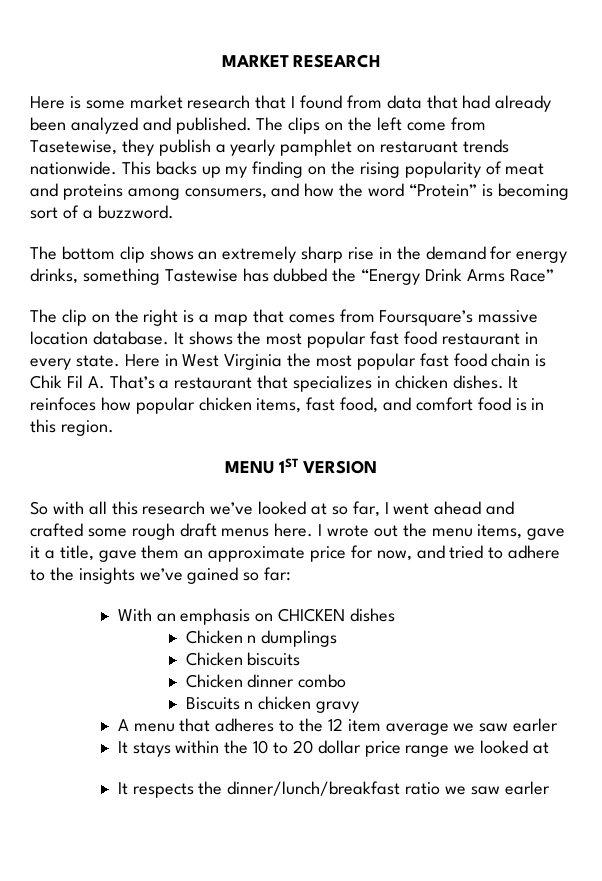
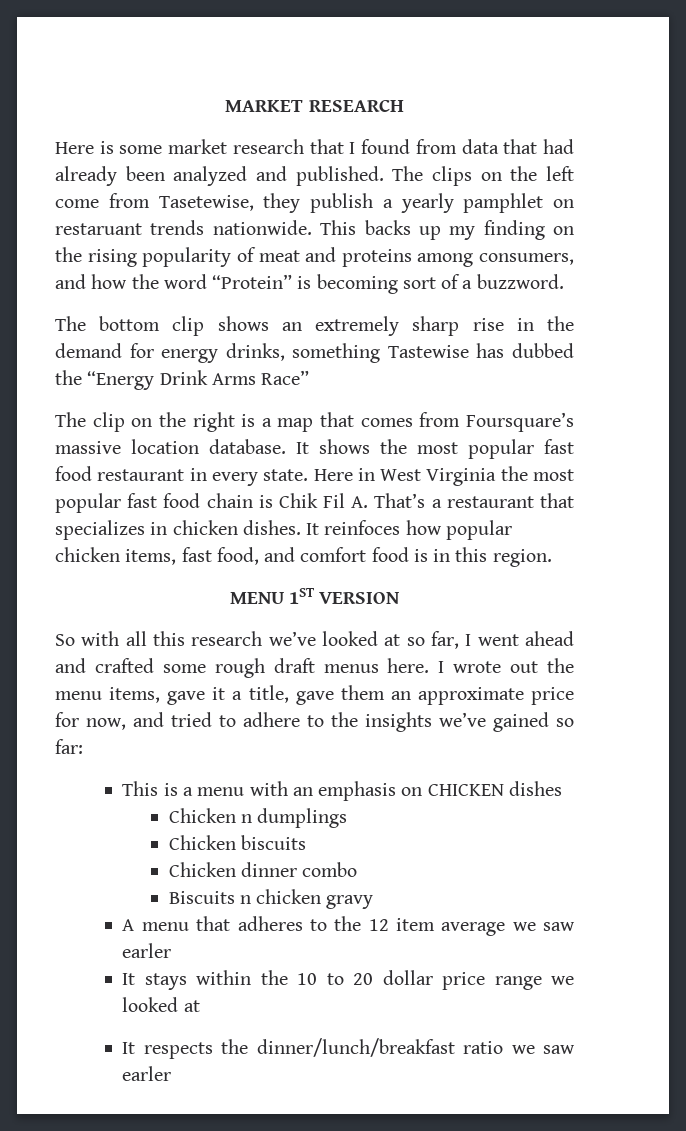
- With an emphasis on CHICKEN dishes
+ This is a menu with an emphasis on CHICKEN dishes

